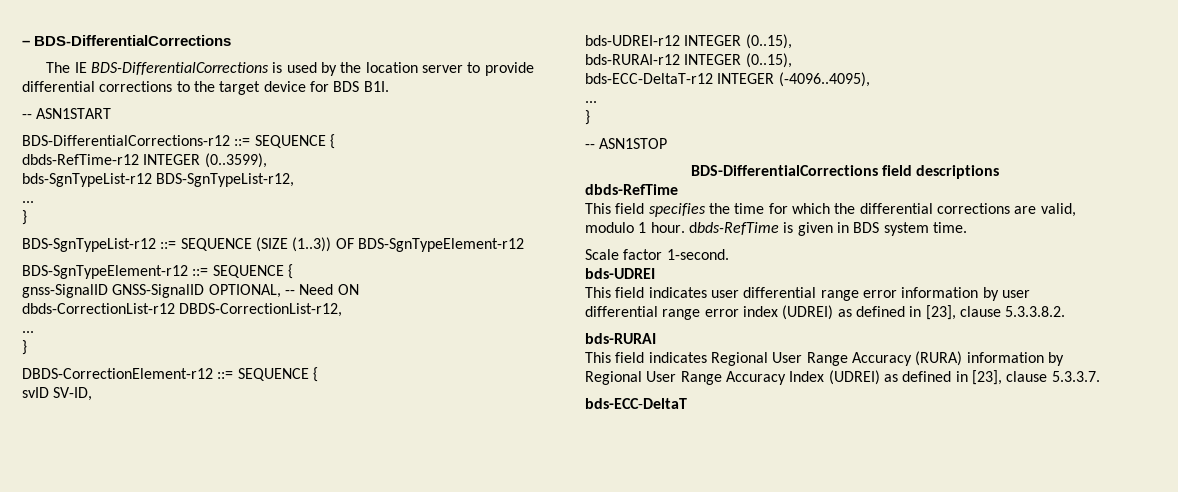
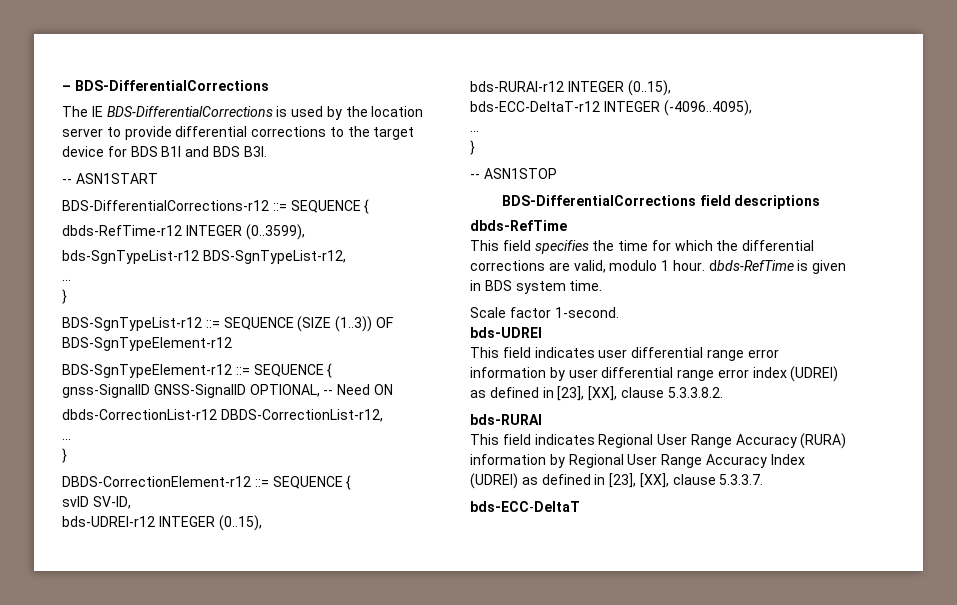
- The IE BDS-DifferentialCorrections is used by the location server to provide differential corrections to the target device for BDS B1I.
+ The IE BDS-DifferentialCorrections is used by the location server to provide differential corrections to the target device for BDS B1I and BDS B3I.
- This field indicates user differential range error information by user differential range error index (UDREI) as defined in [23], clause 5.3.3.8.2.
+ This field indicates user differential range error information by user differential range error index (UDREI) as defined in [23], [XX], clause 5.3.3.8.2.
- This field indicates Regional User Range Accuracy (RURA) information by Regional User Range Accuracy Index (UDREI) as defined in [23], clause 5.3.3.7.
+ This field indicates Regional User Range Accuracy (RURA) information by Regional User Range Accuracy Index (UDREI) as defined in [23], [XX], clause 5.3.3.7.

